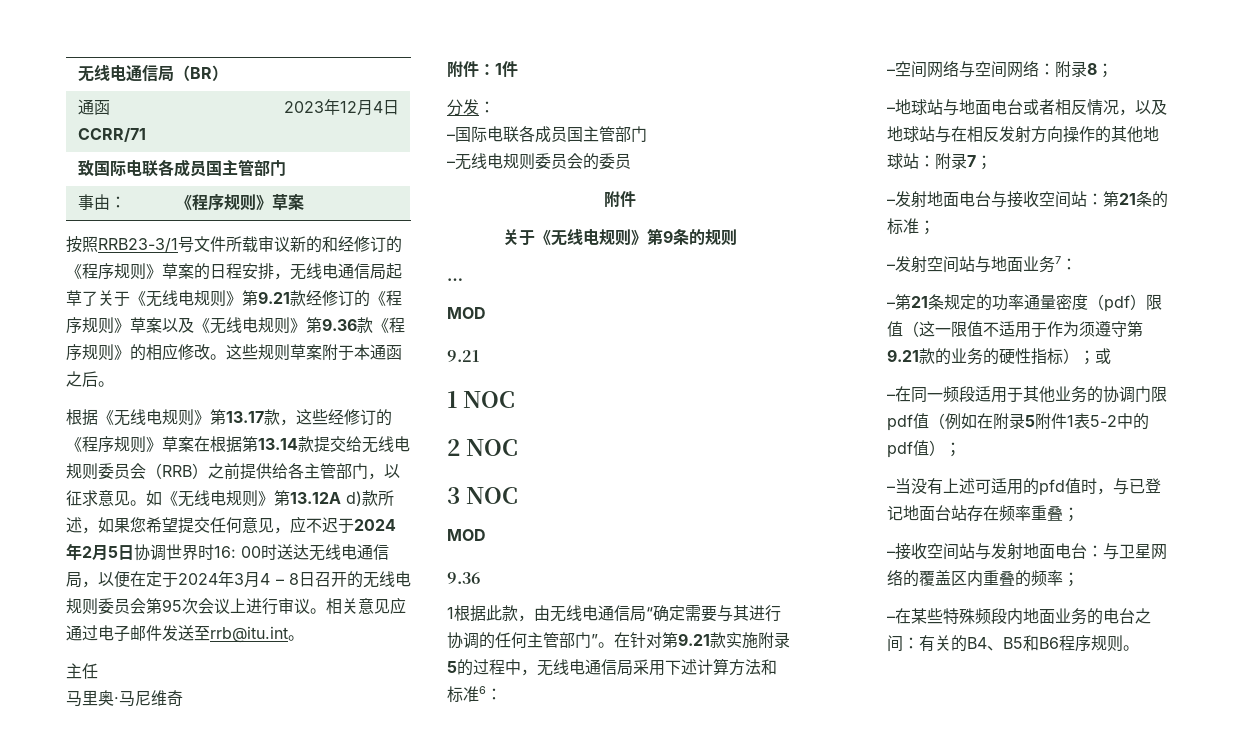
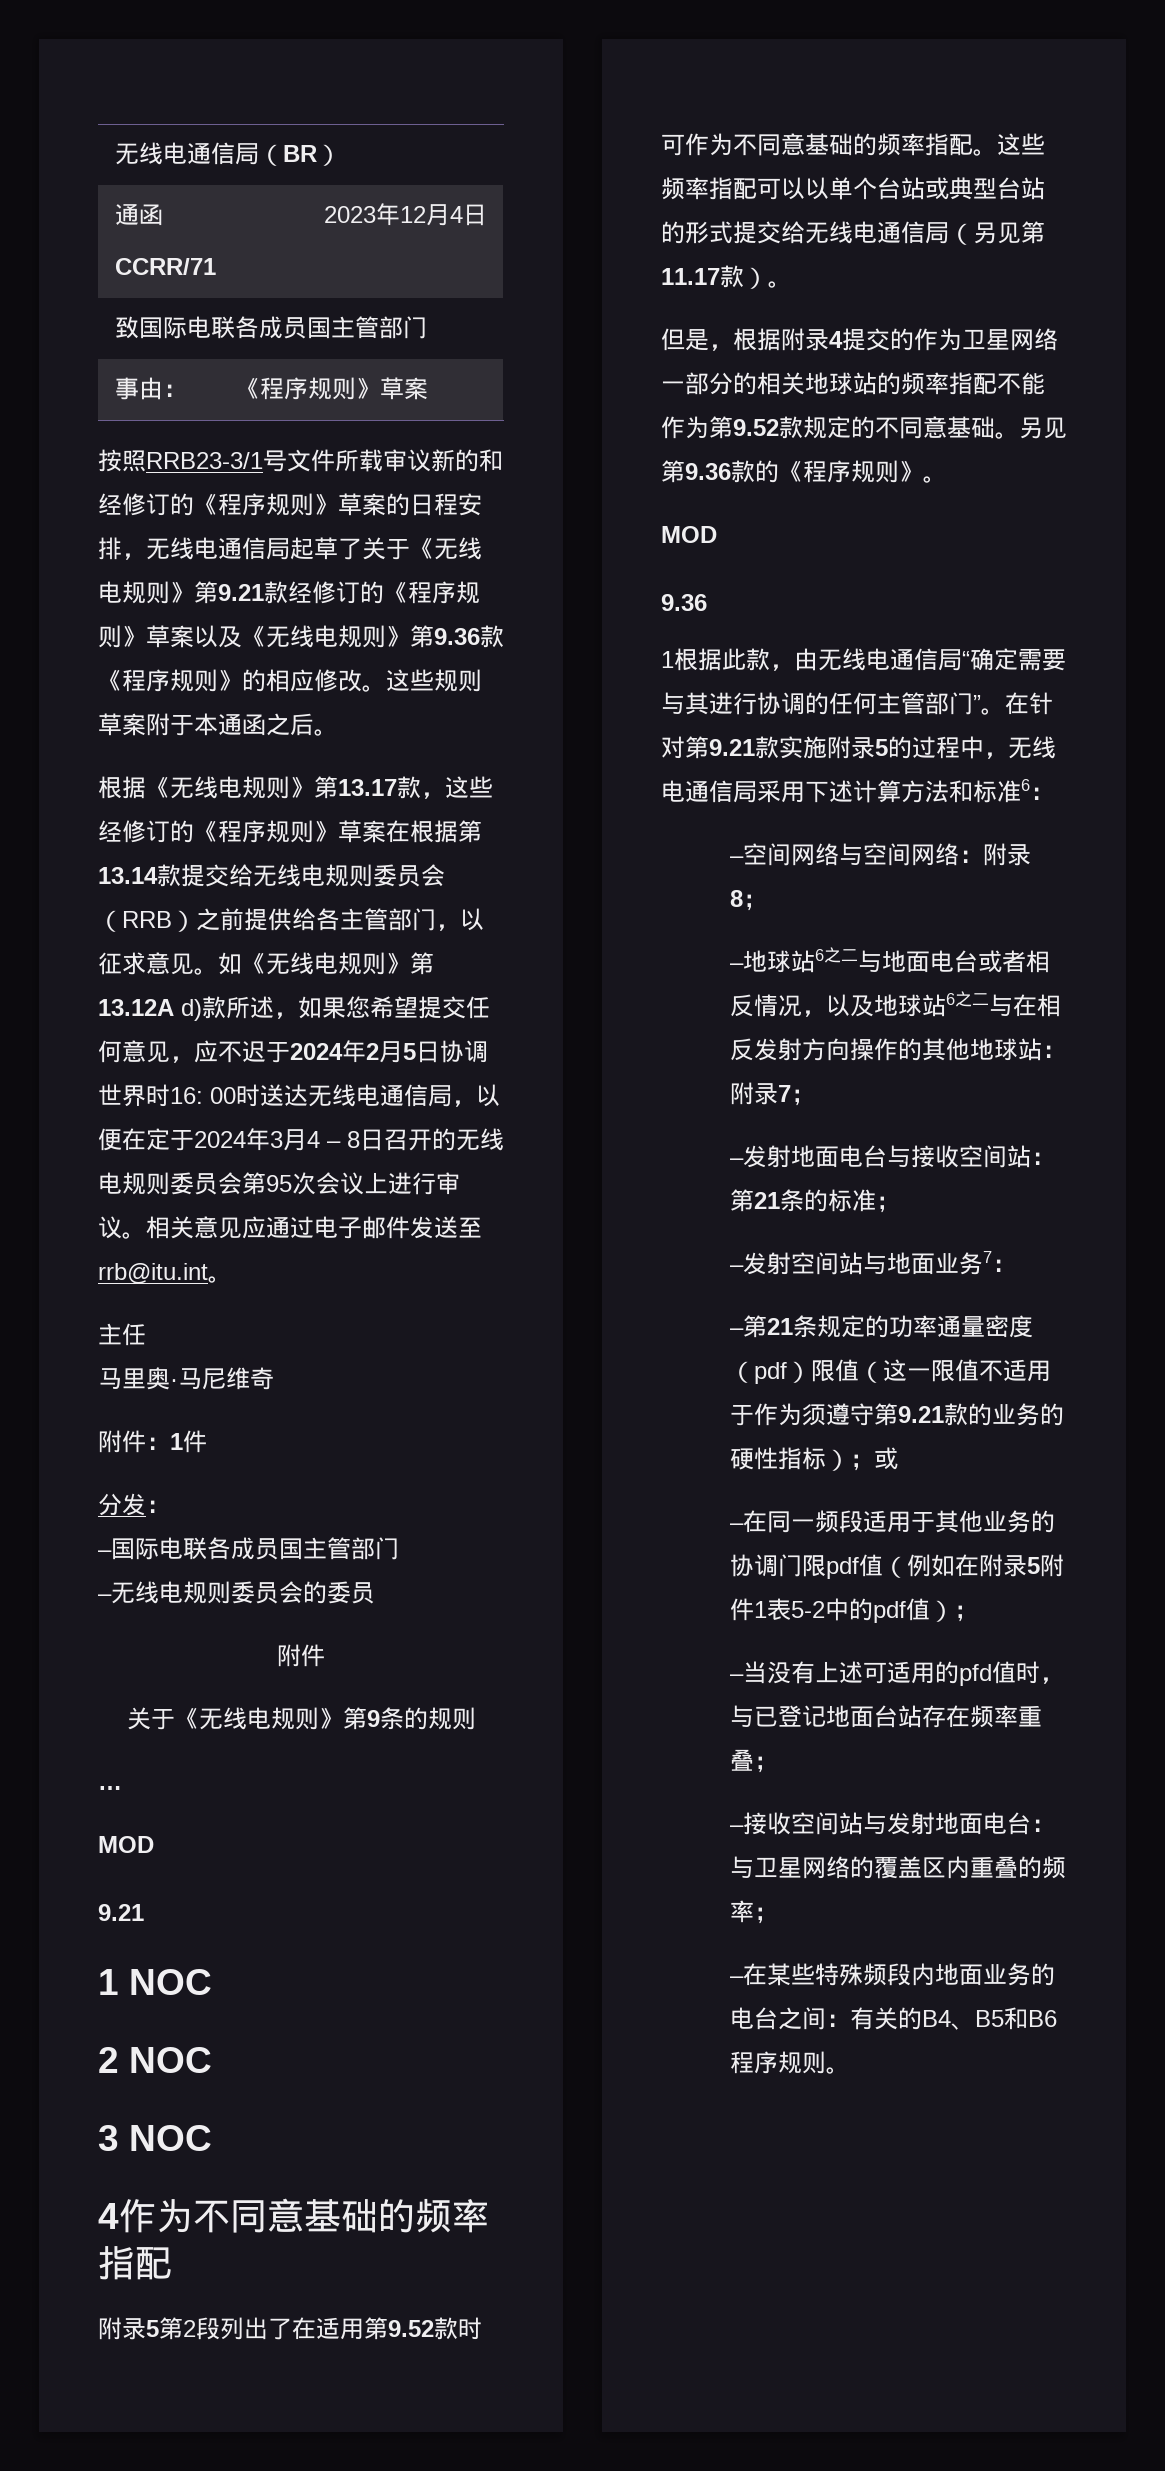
+ 4作为不同意基础的频率指配
+ 附录5第2段列出了在适用第9.52款时可作为不同意基础的频率指配。这些频率指配可以以单个台站或典型台站的形式提交给无线电通信局（另见第11.17款）。
+ 但是，根据附录4提交的作为卫星网络一部分的相关地球站的频率指配不能作为第9.52款规定的不同意基础。另见第9.36款的《程序规则》。
- –地球站与地面电台或者相反情况，以及地球站与在相反发射方向操作的其他地球站：附录7；
+ –地球站6之二与地面电台或者相反情况，以及地球站6之二与在相反发射方向操作的其他地球站：附录7；

